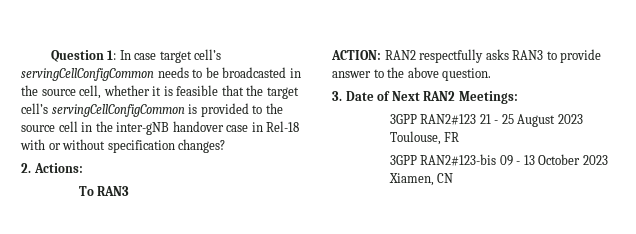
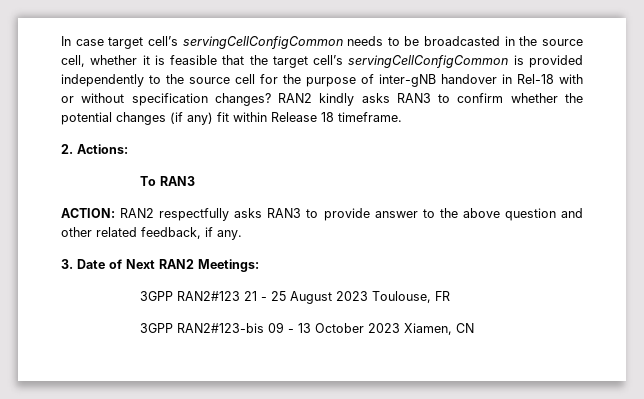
- Question 1: In case target cell’s servingCellConfigCommon needs to be broadcasted in the source cell, whether it is feasible that the target cell’s servingCellConfigCommon is provided to the source cell in the inter-gNB handover case in Rel-18 with or without specification changes?
+ In case target cell’s servingCellConfigCommon needs to be broadcasted in the source cell, whether it is feasible that the target cell’s servingCellConfigCommon is provided independently to the source cell for the purpose of inter-gNB handover in Rel-18 with or without specification changes? RAN2 kindly asks RAN3 to confirm whether the potential changes (if any) fit within Release 18 timeframe.
- ACTION: RAN2 respectfully asks RAN3 to provide answer to the above question.
+ ACTION: RAN2 respectfully asks RAN3 to provide answer to the above question and other related feedback, if any.

